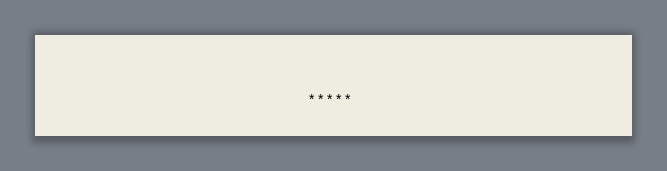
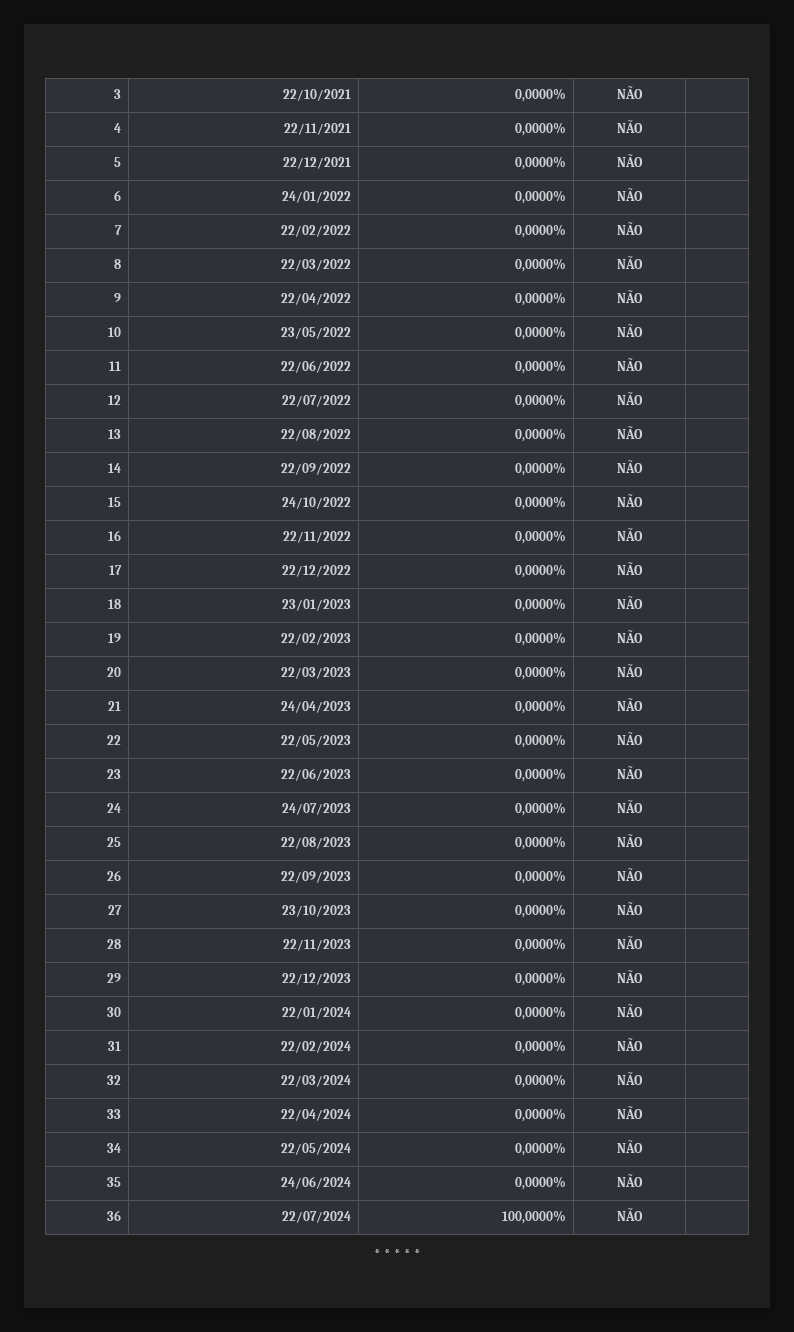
+ 3 | 22/10/2021 | 0,0000% | NÃO |
+ 4 | 22/11/2021 | 0,0000% | NÃO |
+ 5 | 22/12/2021 | 0,0000% | NÃO |
+ 6 | 24/01/2022 | 0,0000% | NÃO |
+ 7 | 22/02/2022 | 0,0000% | NÃO |
+ 8 | 22/03/2022 | 0,0000% | NÃO |
+ 9 | 22/04/2022 | 0,0000% | NÃO |
+ 10 | 23/05/2022 | 0,0000% | NÃO |
+ 11 | 22/06/2022 | 0,0000% | NÃO |
+ 12 | 22/07/2022 | 0,0000% | NÃO |
+ 13 | 22/08/2022 | 0,0000% | NÃO |
+ 14 | 22/09/2022 | 0,0000% | NÃO |
+ 15 | 24/10/2022 | 0,0000% | NÃO |
+ 16 | 22/11/2022 | 0,0000% | NÃO |
+ 17 | 22/12/2022 | 0,0000% | NÃO |
+ 18 | 23/01/2023 | 0,0000% | NÃO |
+ 19 | 22/02/2023 | 0,0000% | NÃO |
+ 20 | 22/03/2023 | 0,0000% | NÃO |
+ 21 | 24/04/2023 | 0,0000% | NÃO |
+ 22 | 22/05/2023 | 0,0000% | NÃO |
+ 23 | 22/06/2023 | 0,0000% | NÃO |
+ 24 | 24/07/2023 | 0,0000% | NÃO |
+ 25 | 22/08/2023 | 0,0000% | NÃO |
+ 26 | 22/09/2023 | 0,0000% | NÃO |
+ 27 | 23/10/2023 | 0,0000% | NÃO |
+ 28 | 22/11/2023 | 0,0000% | NÃO |
+ 29 | 22/12/2023 | 0,0000% | NÃO |
+ 30 | 22/01/2024 | 0,0000% | NÃO |
+ 31 | 22/02/2024 | 0,0000% | NÃO |
+ 32 | 22/03/2024 | 0,0000% | NÃO |
+ 33 | 22/04/2024 | 0,0000% | NÃO |
+ 34 | 22/05/2024 | 0,0000% | NÃO |
+ 35 | 24/06/2024 | 0,0000% | NÃO |
+ 36 | 22/07/2024 | 100,0000% | NÃO |

